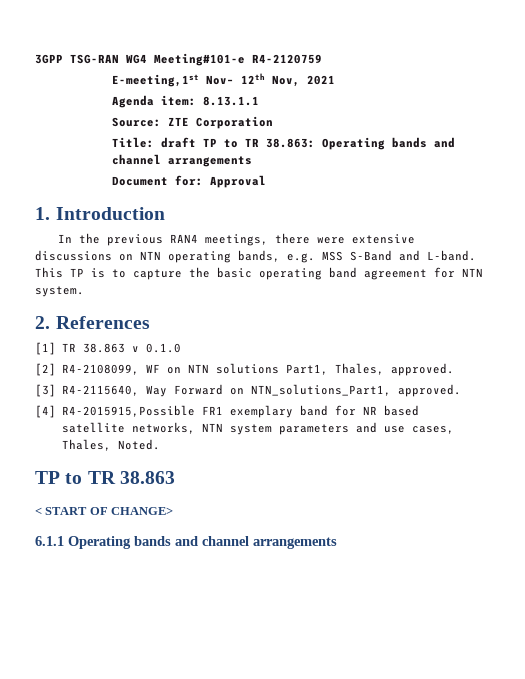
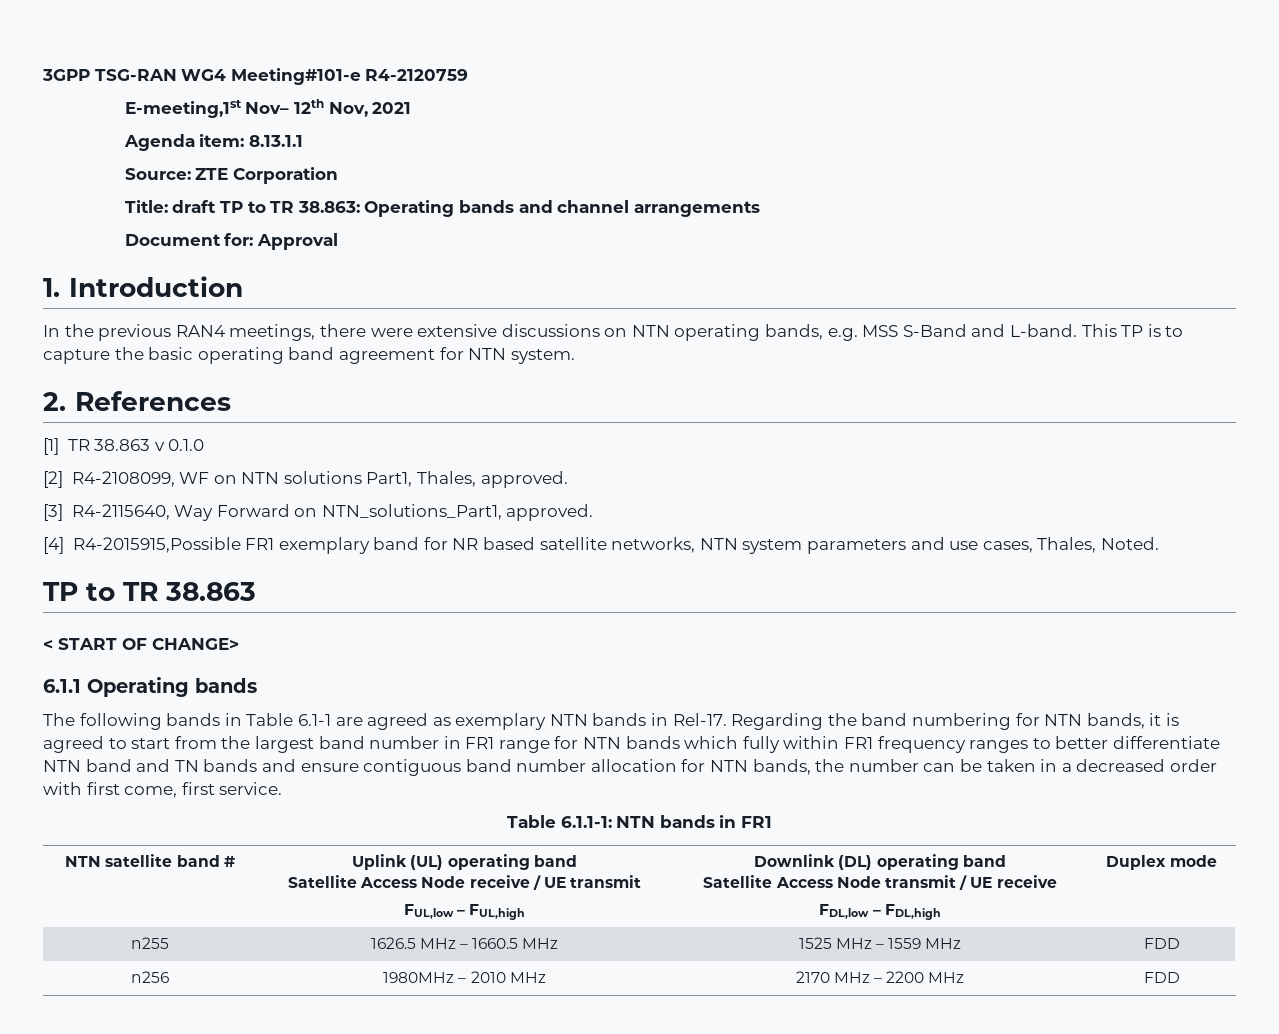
- 6.1.1 Operating bands and channel arrangements
+ 6.1.1 Operating bands
+ The following bands in Table 6.1-1 are agreed as exemplary NTN bands in Rel-17. Regarding the band numbering for NTN bands, it is agreed to start from the largest band number in FR1 range for NTN bands which fully within FR1 frequency ranges to better differentiate NTN band and TN bands and ensure contiguous band number allocation for NTN bands, the number can be taken in a decreased order with first come, first service.
+ Table 6.1.1-1: NTN bands in FR1
+ NTN satellite band # | Uplink (UL) operating band
+ Satellite Access Node receive / UE transmit
+ FUL,low – FUL,high | Downlink (DL) operating band
+ Satellite Access Node transmit / UE receive
+ FDL,low – FDL,high | Duplex mode
+ n255 | 1626.5 MHz – 1660.5 MHz | 1525 MHz – 1559 MHz | FDD
+ n256 | 1980MHz – 2010 MHz | 2170 MHz – 2200 MHz | FDD

